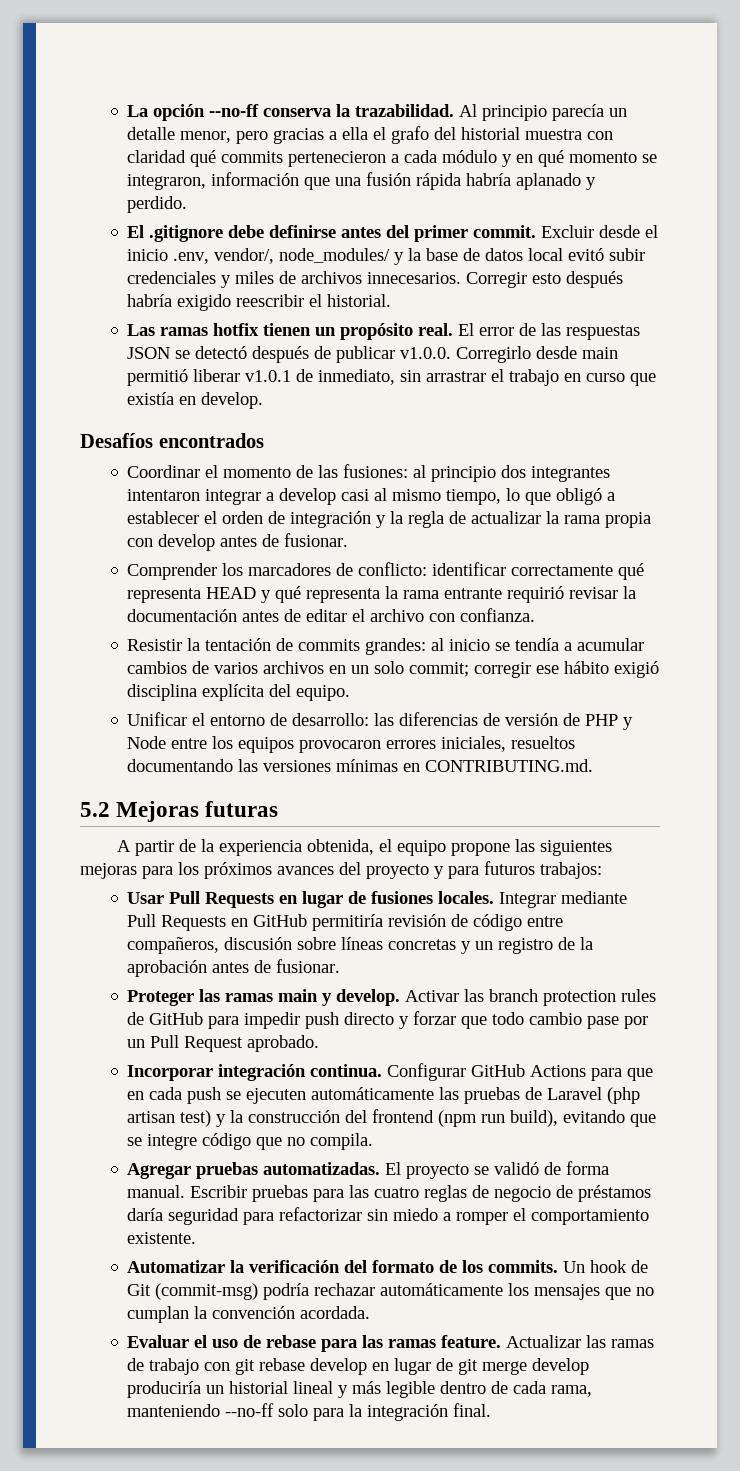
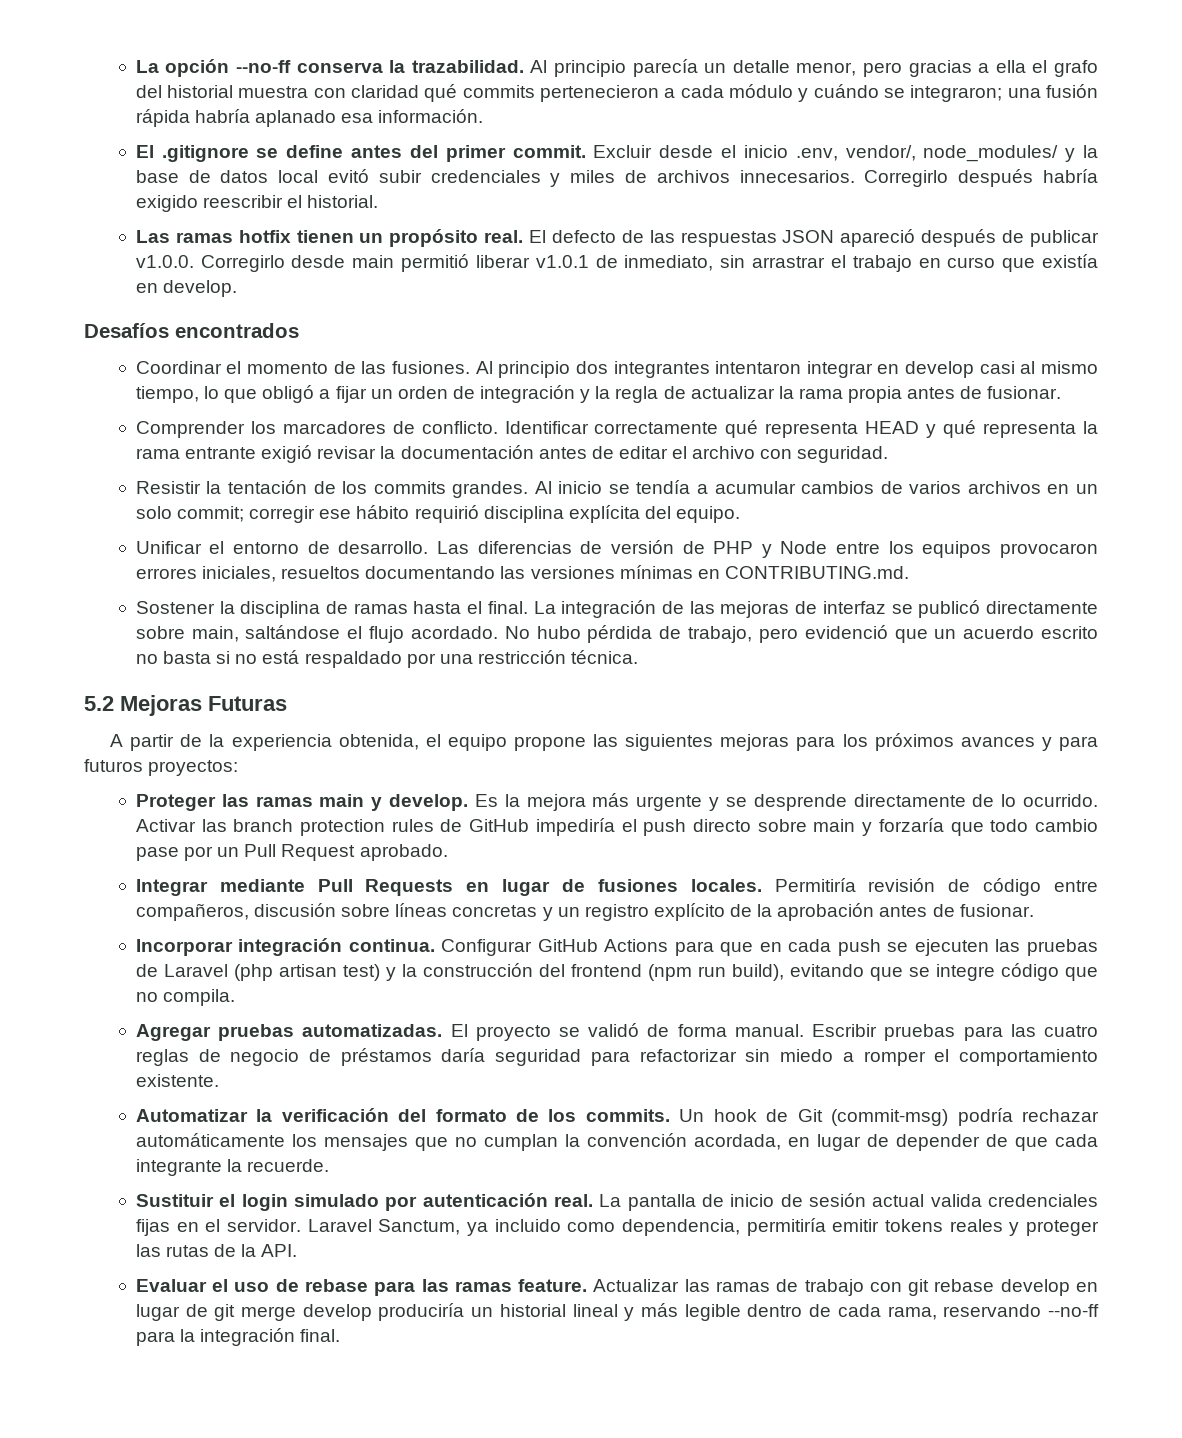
- Al principio parecía un detalle menor, pero gracias a ella el grafo del historial muestra con claridad qué commits pertenecieron a cada módulo y en qué momento se integraron, información que una fusión rápida habría aplanado y perdido.
+ Al principio parecía un detalle menor, pero gracias a ella el grafo del historial muestra con claridad qué commits pertenecieron a cada módulo y cuándo se integraron; una fusión rápida habría aplanado esa información.
- El .gitignore debe definirse antes del primer commit.
+ El .gitignore se define antes del primer commit.
- Corregir esto después habría exigido reescribir el historial.
+ Corregirlo después habría exigido reescribir el historial.
- El error de las respuestas JSON se detectó después de publicar v1.0.0. Corregirlo desde main permitió liberar v1.0.1 de inmediato, sin arrastrar el trabajo en curso que existía en develop.
+ El defecto de las respuestas JSON apareció después de publicar v1.0.0. Corregirlo desde main permitió liberar v1.0.1 de inmediato, sin arrastrar el trabajo en curso que existía en develop.
- Coordinar el momento de las fusiones: al principio dos integrantes intentaron integrar a develop casi al mismo tiempo, lo que obligó a establecer el orden de integración y la regla de actualizar la rama propia con develop antes de fusionar.
+ Coordinar el momento de las fusiones. Al principio dos integrantes intentaron integrar en develop casi al mismo tiempo, lo que obligó a fijar un orden de integración y la regla de actualizar la rama propia antes de fusionar.
- Comprender los marcadores de conflicto: identificar correctamente qué representa HEAD y qué representa la rama entrante requirió revisar la documentación antes de editar el archivo con confianza.
+ Comprender los marcadores de conflicto. Identificar correctamente qué representa HEAD y qué representa la rama entrante exigió revisar la documentación antes de editar el archivo con seguridad.
- Resistir la tentación de commits grandes: al inicio se tendía a acumular cambios de varios archivos en un solo commit; corregir ese hábito exigió disciplina explícita del equipo.
+ Resistir la tentación de los commits grandes. Al inicio se tendía a acumular cambios de varios archivos en un solo commit; corregir ese hábito requirió disciplina explícita del equipo.
- Unificar el entorno de desarrollo: las diferencias de versión de PHP y Node entre los equipos provocaron errores iniciales, resueltos documentando las versiones mínimas en CONTRIBUTING.md.
+ Unificar el entorno de desarrollo. Las diferencias de versión de PHP y Node entre los equipos provocaron errores iniciales, resueltos documentando las versiones mínimas en CONTRIBUTING.md.
+ Sostener la disciplina de ramas hasta el final. La integración de las mejoras de interfaz se publicó directamente sobre main, saltándose el flujo acordado. No hubo pérdida de trabajo, pero evidenció que un acuerdo escrito no basta si no está respaldado por una restricción técnica.
- 5.2 Mejoras futuras
+ 5.2 Mejoras Futuras
- A partir de la experiencia obtenida, el equipo propone las siguientes mejoras para los próximos avances del proyecto y para futuros trabajos:
- Usar Pull Requests en lugar de fusiones locales.
+ A partir de la experiencia obtenida, el equipo propone las siguientes mejoras para los próximos avances y para futuros proyectos:
+ Proteger las ramas main y develop. Es la mejora más urgente y se desprende directamente de lo ocurrido. Activar las branch protection rules de GitHub impediría el push directo sobre main y forzaría que todo cambio pase por un Pull Request aprobado.
+ Integrar mediante Pull Requests en lugar de fusiones locales.
- Integrar mediante Pull Requests en GitHub permitiría revisión de código entre compañeros, discusión sobre líneas concretas y un registro de la aprobación antes de fusionar.
+ Permitiría revisión de código entre compañeros, discusión sobre líneas concretas y un registro explícito de la aprobación antes de fusionar.
- Proteger las ramas main y develop. Activar las branch protection rules de GitHub para impedir push directo y forzar que todo cambio pase por un Pull Request aprobado.
- Configurar GitHub Actions para que en cada push se ejecuten automáticamente las pruebas de Laravel (php artisan test) y la construcción del frontend (npm run build), evitando que se integre código que no compila.
+ Configurar GitHub Actions para que en cada push se ejecuten las pruebas de Laravel (php artisan test) y la construcción del frontend (npm run build), evitando que se integre código que no compila.
- Un hook de Git (commit-msg) podría rechazar automáticamente los mensajes que no cumplan la convención acordada.
+ Un hook de Git (commit-msg) podría rechazar automáticamente los mensajes que no cumplan la convención acordada, en lugar de depender de que cada integrante la recuerde.
+ Sustituir el login simulado por autenticación real. La pantalla de inicio de sesión actual valida credenciales fijas en el servidor. Laravel Sanctum, ya incluido como dependencia, permitiría emitir tokens reales y proteger las rutas de la API.
- Actualizar las ramas de trabajo con git rebase develop en lugar de git merge develop produciría un historial lineal y más legible dentro de cada rama, manteniendo --no-ff solo para la integración final.
+ Actualizar las ramas de trabajo con git rebase develop en lugar de git merge develop produciría un historial lineal y más legible dentro de cada rama, reservando --no-ff para la integración final.

